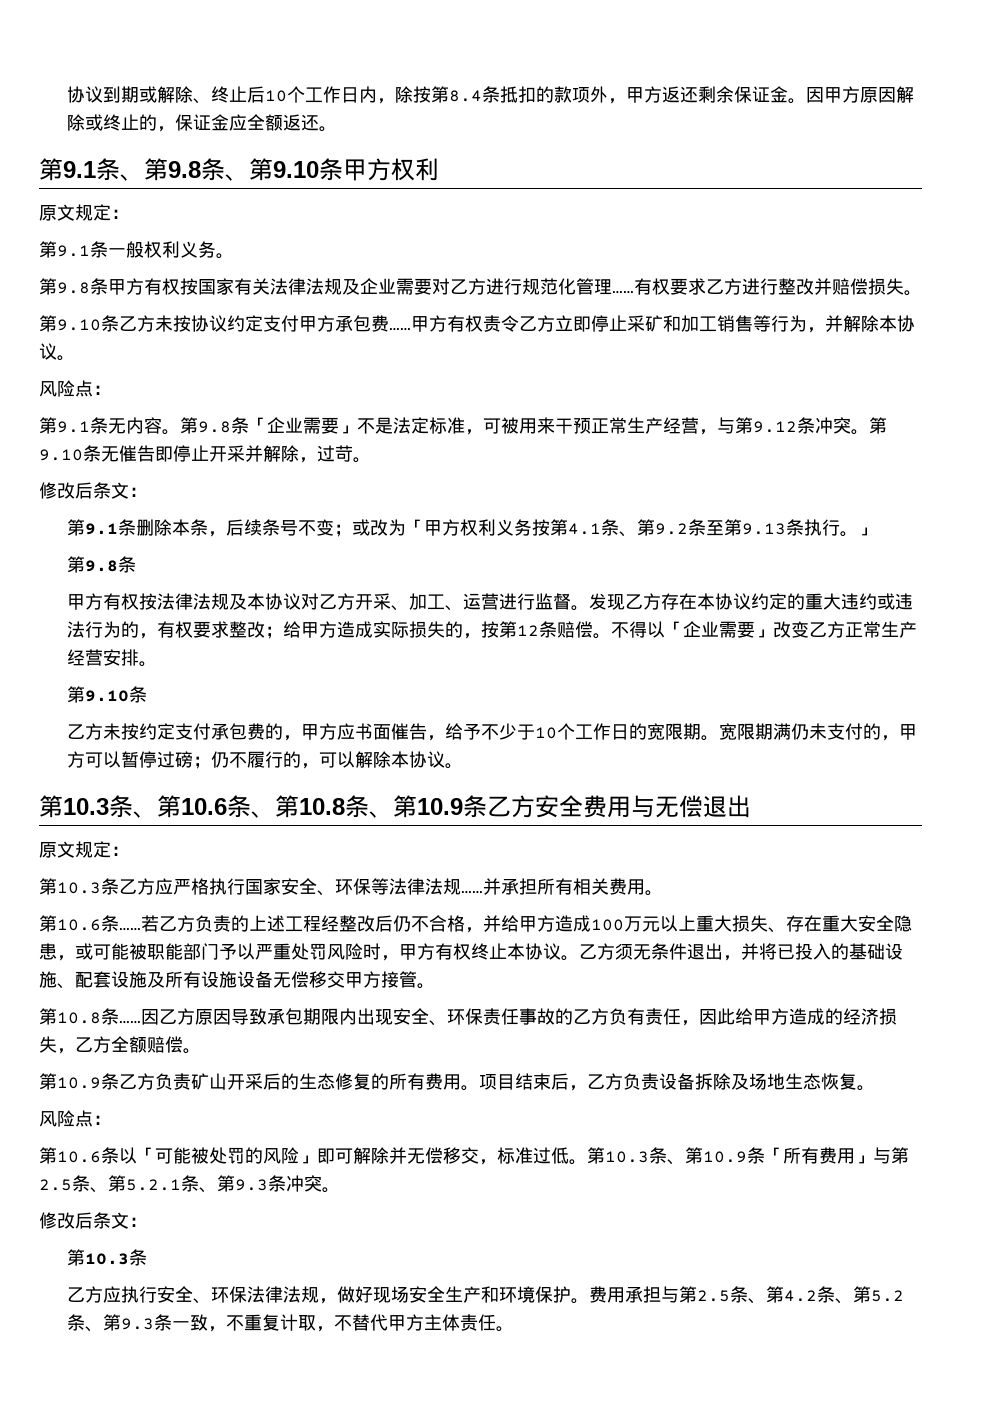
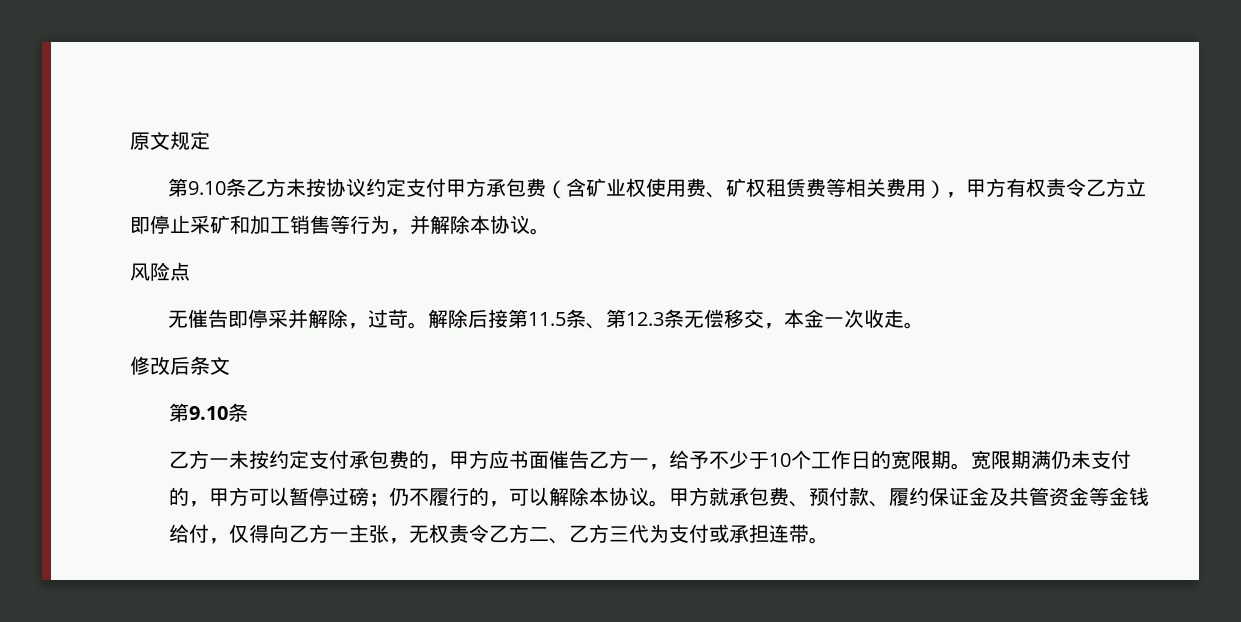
- 协议到期或解除、终止后10个工作日内，除按第8.4条抵扣的款项外，甲方返还剩余保证金。因甲方原因解除或终止的，保证金应全额返还。
- 第9.1条、第9.8条、第9.10条甲方权利
- 原文规定：
- 第9.1条一般权利义务。
- 第9.8条甲方有权按国家有关法律法规及企业需要对乙方进行规范化管理……有权要求乙方进行整改并赔偿损失。
+ 原文规定
- 第9.10条乙方未按协议约定支付甲方承包费……甲方有权责令乙方立即停止采矿和加工销售等行为，并解除本协议。
- 风险点：
- 第9.1条无内容。第9.8条「企业需要」不是法定标准，可被用来干预正常生产经营，与第9.12条冲突。第9.10条无催告即停止开采并解除，过苛。
- 修改后条文：
- 第9.1条删除本条，后续条号不变；或改为「甲方权利义务按第4.1条、第9.2条至第9.13条执行。」
- 第9.8条
- 甲方有权按法律法规及本协议对乙方开采、加工、运营进行监督。发现乙方存在本协议约定的重大违约或违法行为的，有权要求整改；给甲方造成实际损失的，按第12条赔偿。不得以「企业需要」改变乙方正常生产经营安排。
+ 第9.10条乙方未按协议约定支付甲方承包费（含矿业权使用费、矿权租赁费等相关费用），甲方有权责令乙方立即停止采矿和加工销售等行为，并解除本协议。
+ 风险点
+ 无催告即停采并解除，过苛。解除后接第11.5条、第12.3条无偿移交，本金一次收走。
+ 修改后条文
- 乙方未按约定支付承包费的，甲方应书面催告，给予不少于10个工作日的宽限期。
+ 乙方一未按约定支付承包费的，甲方应书面催告乙方一，给予不少于10个工作日的宽限期。
- 宽限期满仍未支付的，甲方可以暂停过磅；仍不履行的，可以解除本协议。
- 第10.3条、第10.6条、第10.8条、第10.9条乙方安全费用与无偿退出
- 原文规定：
- 第10.3条乙方应严格执行国家安全、环保等法律法规……并承担所有相关费用。
- 第10.6条……若乙方负责的上述工程经整改后仍不合格，并给甲方造成100万元以上重大损失、存在重大安全隐患，或可能被职能部门予以严重处罚风险时，甲方有权终止本协议。乙方须无条件退出，并将已投入的基础设施、配套设施及所有设施设备无偿移交甲方接管。
- 第10.8条……因乙方原因导致承包期限内出现安全、环保责任事故的乙方负有责任，因此给甲方造成的经济损失，乙方全额赔偿。
- 第10.9条乙方负责矿山开采后的生态修复的所有费用。项目结束后，乙方负责设备拆除及场地生态恢复。
- 风险点：
- 第10.6条以「可能被处罚的风险」即可解除并无偿移交，标准过低。第10.3条、第10.9条「所有费用」与第2.5条、第5.2.1条、第9.3条冲突。
- 修改后条文：
- 第10.3条
- 乙方应执行安全、环保法律法规，做好现场安全生产和环境保护。费用承担与第2.5条、第4.2条、第5.2条、第9.3条一致，不重复计取，不替代甲方主体责任。
+ 宽限期满仍未支付的，甲方可以暂停过磅；仍不履行的，可以解除本协议。甲方就承包费、预付款、履约保证金及共管资金等金钱给付，仅得向乙方一主张，无权责令乙方二、乙方三代为支付或承担连带。

